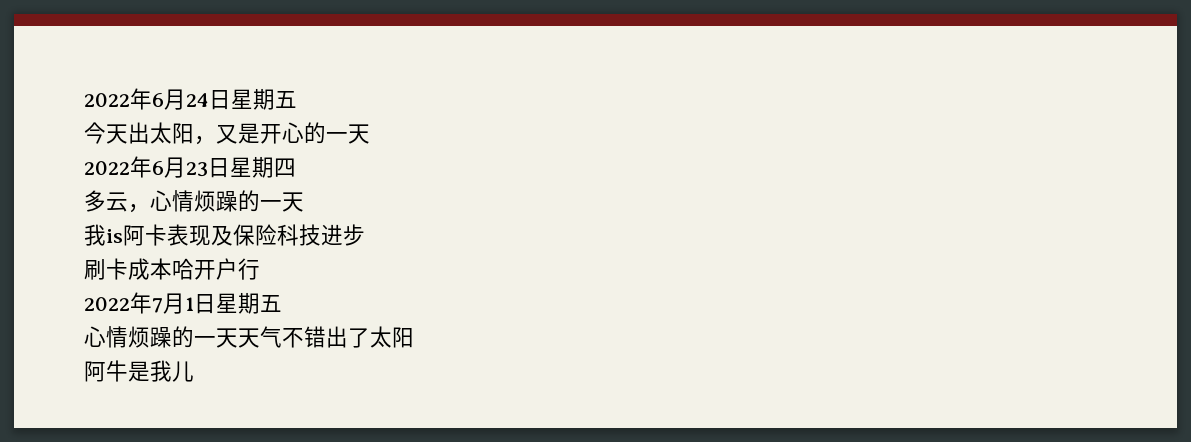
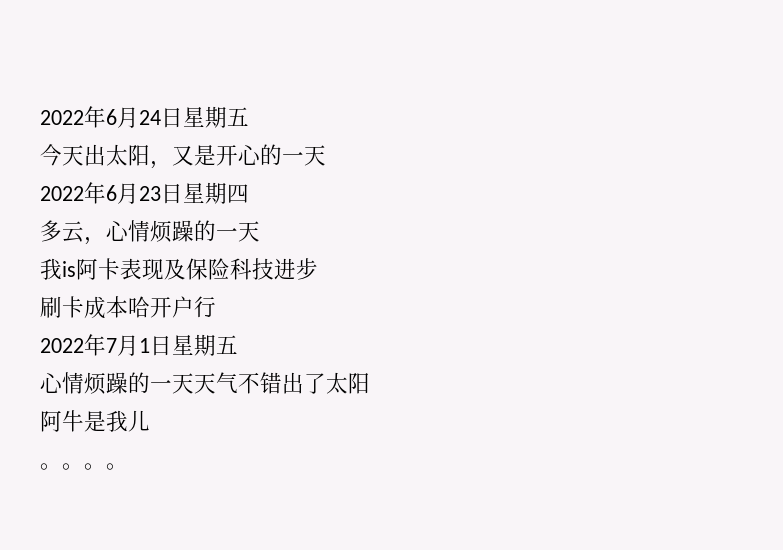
+ 。。。。

